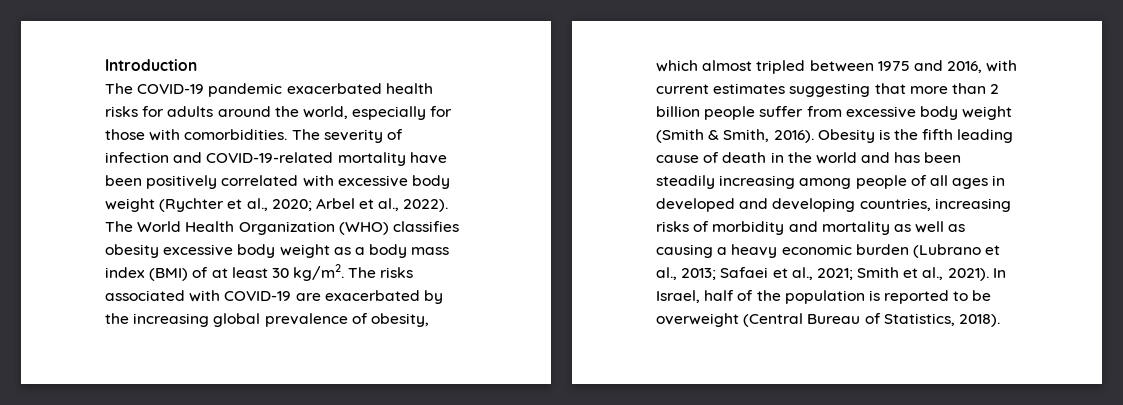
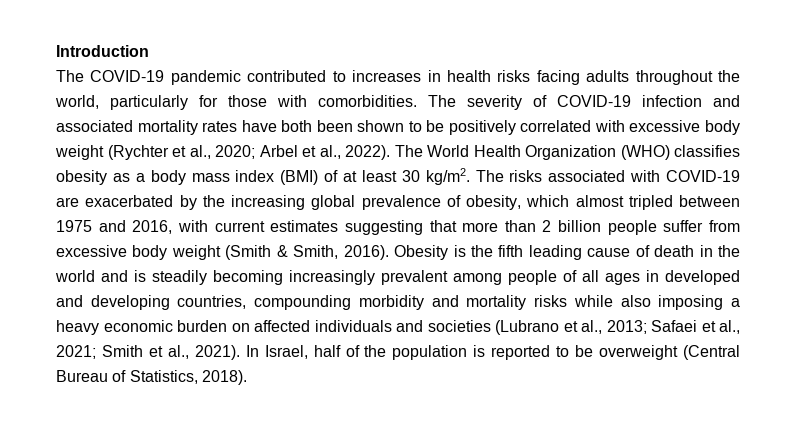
- The COVID-19 pandemic exacerbated health risks for adults around the world, especially for those with comorbidities.
+ The COVID-19 pandemic contributed to increases in health risks facing adults throughout the world, particularly for those with comorbidities.
- The severity of infection and COVID-19-related mortality have been positively correlated with excessive body weight (Rychter et al., 2020; Arbel et al., 2022).
+ The severity of COVID-19 infection and associated mortality rates have both been shown to be positively correlated with excessive body weight (Rychter et al., 2020; Arbel et al., 2022).
- The World Health Organization (WHO) classifies obesity excessive body weight as a body mass index (BMI) of at least 30 kg/m2.
+ The World Health Organization (WHO) classifies obesity as a body mass index (BMI) of at least 30 kg/m2.
- Obesity is the fifth leading cause of death in the world and has been steadily increasing among people of all ages in developed and developing countries, increasing risks of morbidity and mortality as well as causing a heavy economic burden (Lubrano et al., 2013; Safaei et al., 2021; Smith et al., 2021).
+ Obesity is the fifth leading cause of death in the world and is steadily becoming increasingly prevalent among people of all ages in developed and developing countries, compounding morbidity and mortality risks while also imposing a heavy economic burden on affected individuals and societies (Lubrano et al., 2013; Safaei et al., 2021; Smith et al., 2021).

